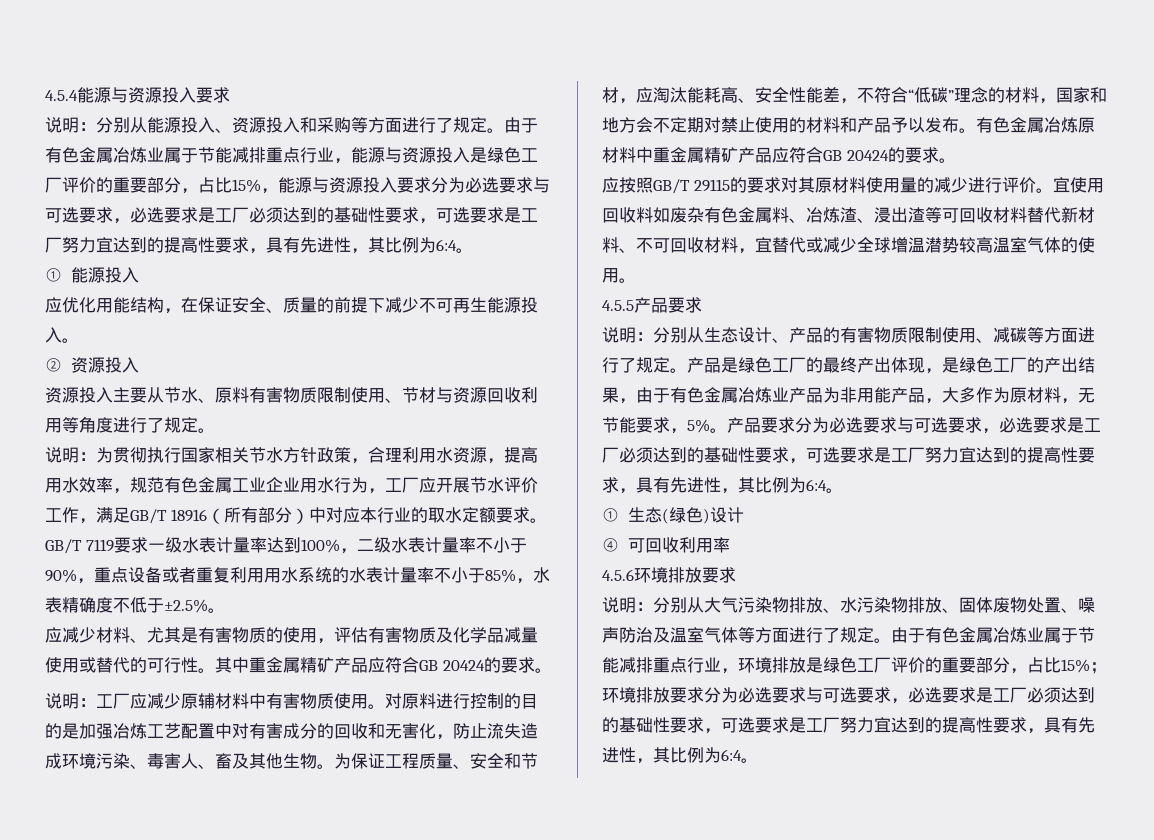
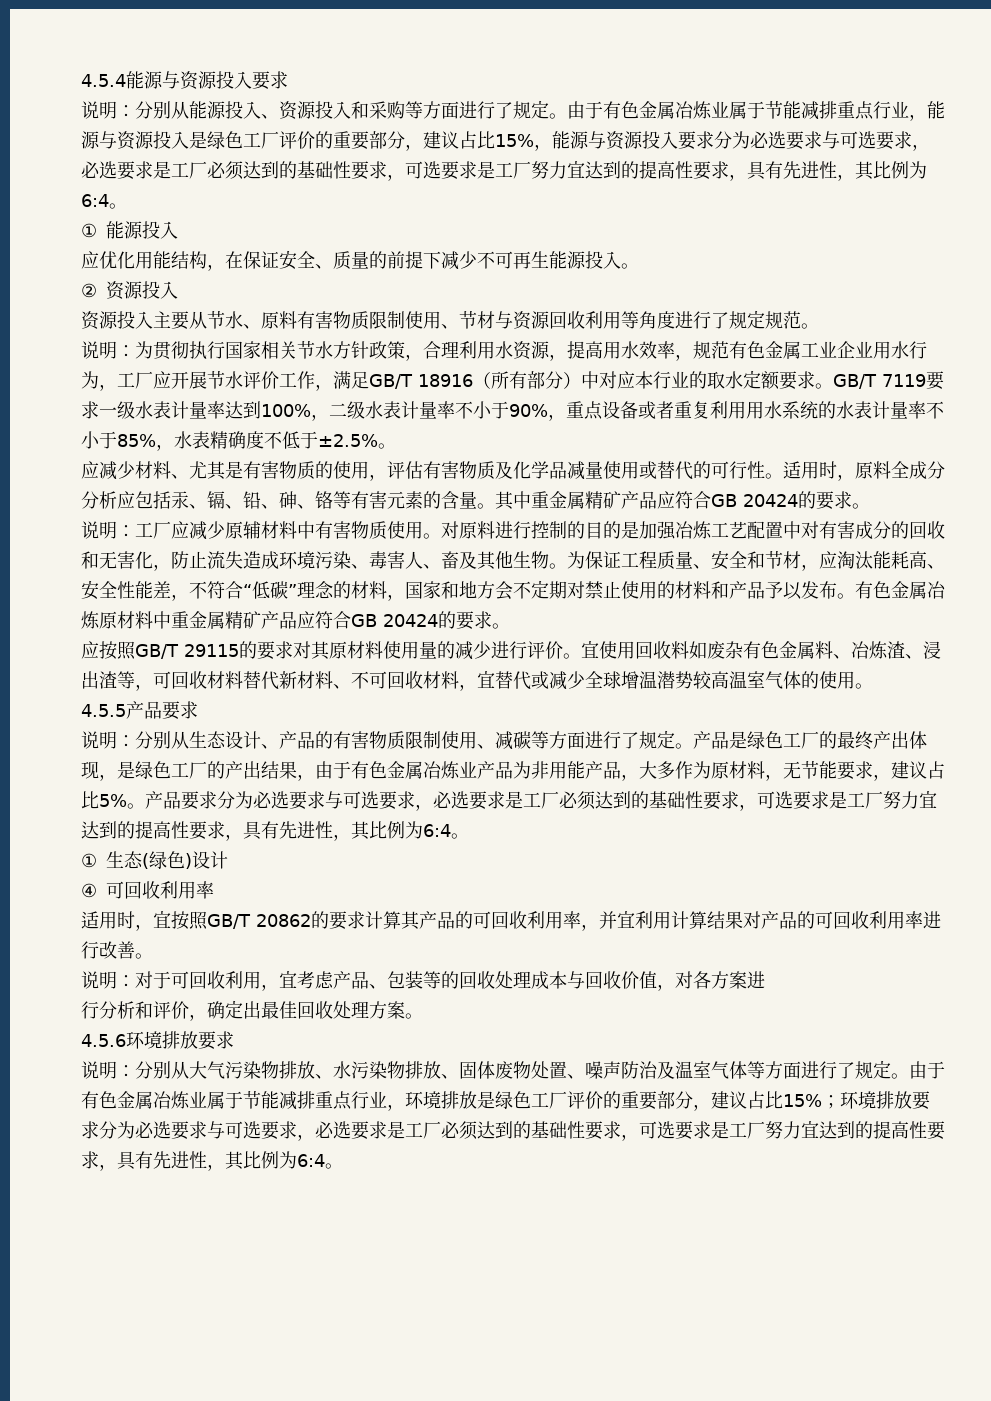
- 由于有色金属冶炼业属于节能减排重点行业，能源与资源投入是绿色工厂评价的重要部分，占比15%，能源与资源投入要求分为必选要求与可选要求，必选要求是工厂必须达到的基础性要求，可选要求是工厂努力宜达到的提高性要求，具有先进性，其比例为6:4。
+ 由于有色金属冶炼业属于节能减排重点行业，能源与资源投入是绿色工厂评价的重要部分，建议占比15%，能源与资源投入要求分为必选要求与可选要求，必选要求是工厂必须达到的基础性要求，可选要求是工厂努力宜达到的提高性要求，具有先进性，其比例为6:4。
- 资源投入主要从节水、原料有害物质限制使用、节材与资源回收利用等角度进行了规定。
+ 资源投入主要从节水、原料有害物质限制使用、节材与资源回收利用等角度进行了规定规范。
+ 适用时，原料全成分分析应包括汞、镉、铅、砷、铬等有害元素的含量。
- 宜使用回收料如废杂有色金属料、冶炼渣、浸出渣等可回收材料替代新材料、不可回收材料，宜替代或减少全球增温潜势较高温室气体的使用。
+ 宜使用回收料如废杂有色金属料、冶炼渣、浸出渣等，可回收材料替代新材料、不可回收材料，宜替代或减少全球增温潜势较高温室气体的使用。
- 产品是绿色工厂的最终产出体现，是绿色工厂的产出结果，由于有色金属冶炼业产品为非用能产品，大多作为原材料，无节能要求，5%。
+ 产品是绿色工厂的最终产出体现，是绿色工厂的产出结果，由于有色金属冶炼业产品为非用能产品，大多作为原材料，无节能要求，建议占比5%。
+ 适用时，宜按照GB/T 20862的要求计算其产品的可回收利用率，并宜利用计算结果对产品的可回收利用率进行改善。
+ 说明：对于可回收利用，宜考虑产品、包装等的回收处理成本与回收价值，对各方案进
+ 行分析和评价，确定出最佳回收处理方案。
- 由于有色金属冶炼业属于节能减排重点行业，环境排放是绿色工厂评价的重要部分，占比15%；环境排放要求分为必选要求与可选要求，必选要求是工厂必须达到的基础性要求，可选要求是工厂努力宜达到的提高性要求，具有先进性，其比例为6:4。
+ 由于有色金属冶炼业属于节能减排重点行业，环境排放是绿色工厂评价的重要部分，建议占比15%；环境排放要求分为必选要求与可选要求，必选要求是工厂必须达到的基础性要求，可选要求是工厂努力宜达到的提高性要求，具有先进性，其比例为6:4。

